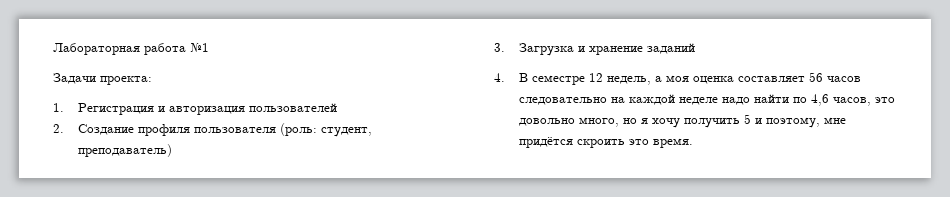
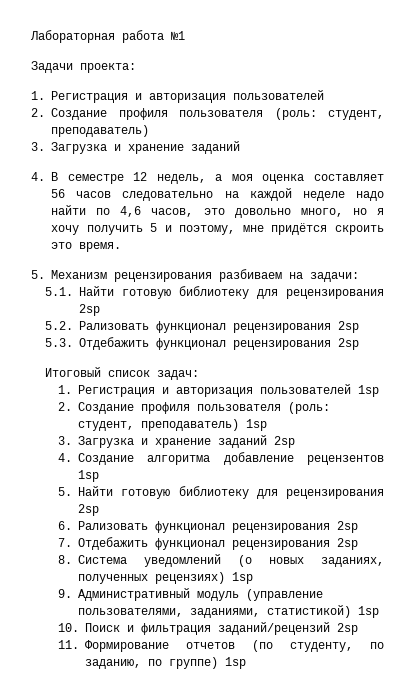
+ 5. Механизм рецензирования разбиваем на задачи:
+ 5.1. Найти готовую библиотеку для рецензирования 2sp
+ 5.2. Рализовать функционал рецензирования 2sp
+ 5.3. Отдебажить функционал рецензирования 2sp
+ Итоговый список задач:
+ 1. Регистрация и авторизация пользователей 1sp
+ 2. Создание профиля пользователя (роль: студент, преподаватель) 1sp
+ 3. Загрузка и хранение заданий 2sp
+ 4. Создание алгоритма добавление рецензентов 1sp
+ 5. Найти готовую библиотеку для рецензирования 2sp
+ 6. Рализовать функционал рецензирования 2sp
+ 7. Отдебажить функционал рецензирования 2sp
+ 8. Система уведомлений (о новых заданиях, полученных рецензиях) 1sp
+ 9. Административный модуль (управление пользователями, заданиями, статистикой) 1sp
+ 10. Поиск и фильтрация заданий/рецензий 2sp
+ 11. Формирование отчетов (по студенту, по заданию, по группе) 1sp

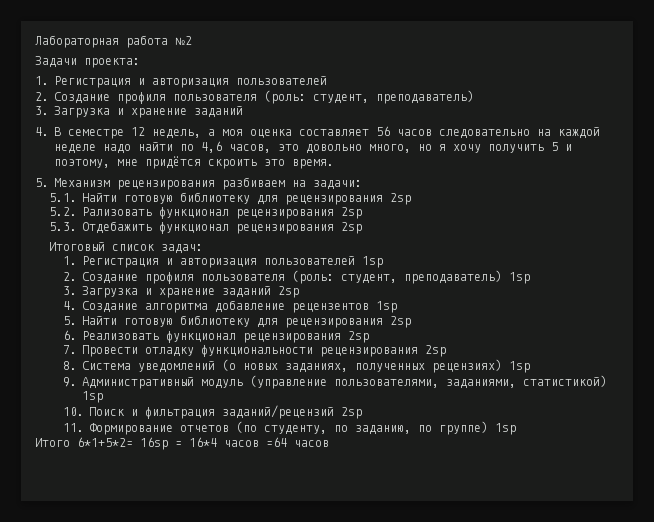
- Лабораторная работа №1
+ Лабораторная работа №2
- 6. Рализовать функционал рецензирования 2sp
+ 6. Реализовать функционал рецензирования 2sp
- 7. Отдебажить функционал рецензирования 2sp
+ 7. Провести отладку функциональности рецензирования 2sp
+ Итого 6*1+5*2= 16sp = 16*4 часов =64 часов

